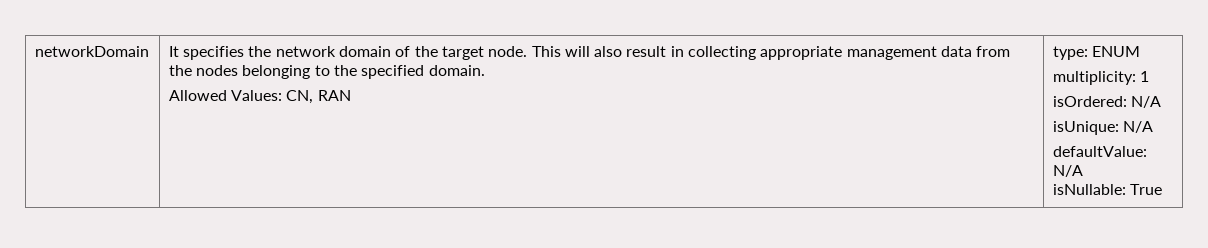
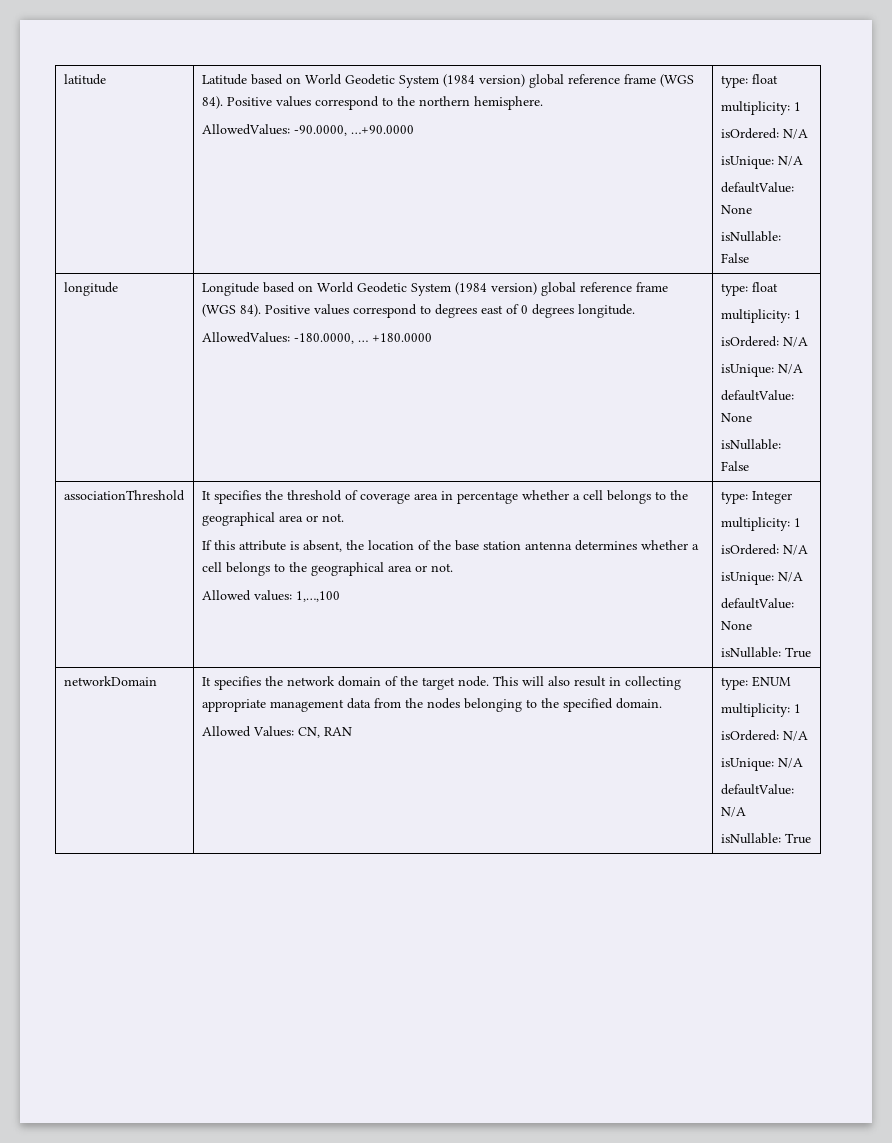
+ latitude | Latitude based on World Geodetic System (1984 version) global reference frame (WGS 84). Positive values correspond to the northern hemisphere.
+ AllowedValues: -90.0000, …+90.0000 | type: float
+ multiplicity: 1
+ isOrdered: N/A
+ isUnique: N/A
+ defaultValue: None
+ isNullable: False
+ longitude | Longitude based on World Geodetic System (1984 version) global reference frame (WGS 84). Positive values correspond to degrees east of 0 degrees longitude.
+ AllowedValues: -180.0000, … +180.0000 | type: float
+ multiplicity: 1
+ isOrdered: N/A
+ isUnique: N/A
+ defaultValue: None
+ isNullable: False
+ associationThreshold | It specifies the threshold of coverage area in percentage whether a cell belongs to the geographical area or not.
+ If this attribute is absent, the location of the base station antenna determines whether a cell belongs to the geographical area or not.
+ Allowed values: 1,…,100 | type: Integer
+ multiplicity: 1
+ isOrdered: N/A
+ isUnique: N/A
+ defaultValue: None
+ isNullable: True

